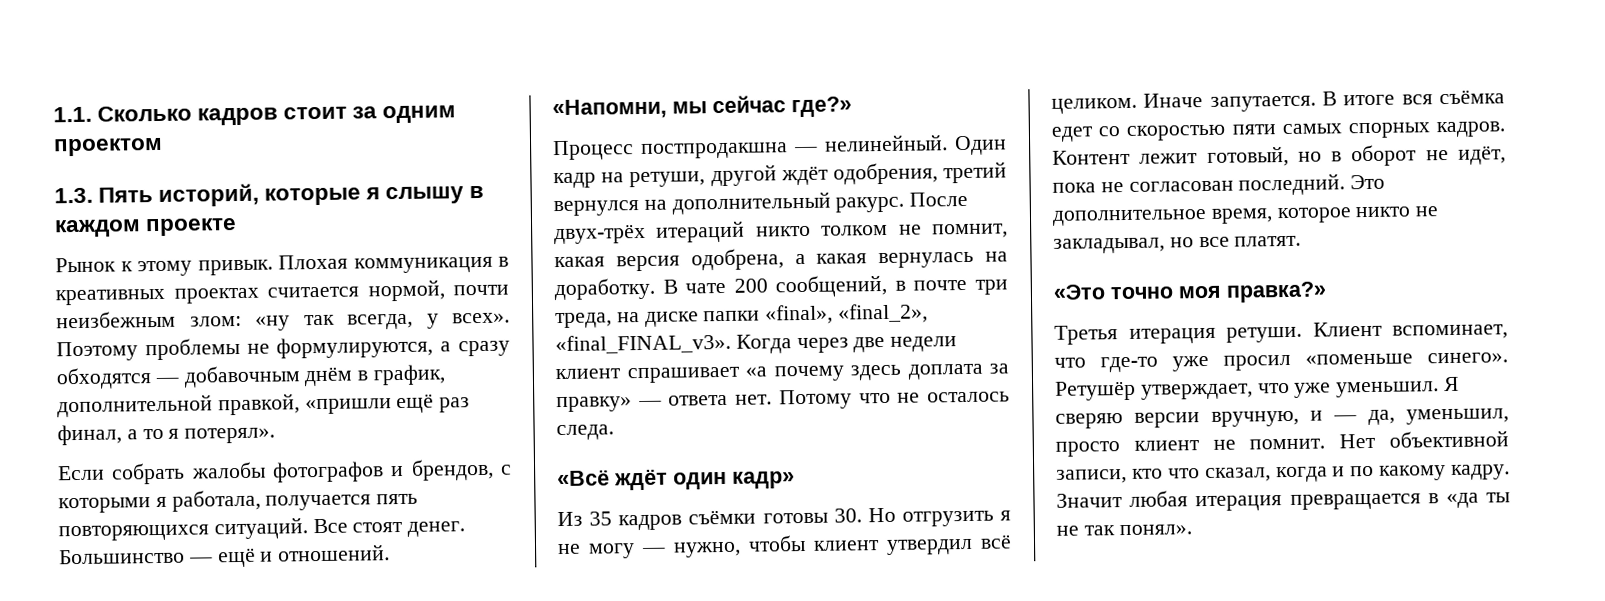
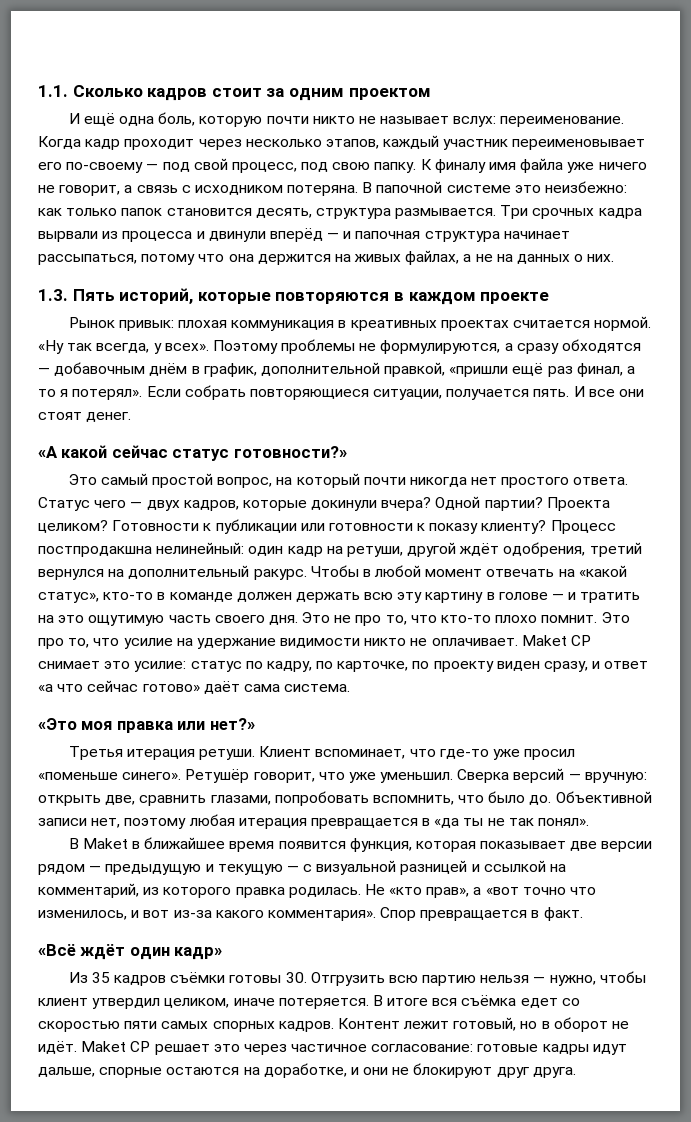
+ И ещё одна боль, которую почти никто не называет вслух: переименование. Когда кадр проходит через несколько этапов, каждый участник переименовывает его по-своему — под свой процесс, под свою папку. К финалу имя файла уже ничего не говорит, а связь с исходником потеряна. В папочной системе это неизбежно: как только папок становится десять, структура размывается. Три срочных кадра вырвали из процесса и двинули вперёд — и папочная структура начинает рассыпаться, потому что она держится на живых файлах, а не на данных о них.
- 1.3. Пять историй, которые я слышу в каждом проекте
+ 1.3. Пять историй, которые повторяются в каждом проекте
- Рынок к этому привык. Плохая коммуникация в креативных проектах считается нормой, почти неизбежным злом: «ну так всегда, у всех».
+ Рынок привык: плохая коммуникация в креативных проектах считается нормой. «Ну так всегда, у всех».
- Поэтому проблемы не формулируются, а сразу обходятся — добавочным днём в график, дополнительной правкой, «пришли ещё раз финал, а то я потерял».
- Если собрать жалобы фотографов и брендов, с которыми я работала, получается пять повторяющихся ситуаций. Все стоят денег. Большинство — ещё и отношений.
- «Напомни, мы сейчас где?»
- Процесс постпродакшна — нелинейный. Один кадр на ретуши, другой ждёт одобрения, третий вернулся на дополнительный ракурс.
+ Поэтому проблемы не формулируются, а сразу обходятся — добавочным днём в график, дополнительной правкой, «пришли ещё раз финал, а то я потерял». Если собрать повторяющиеся ситуации, получается пять. И все они стоят денег.
+ «А какой сейчас статус готовности?»
+ Это самый простой вопрос, на который почти никогда нет простого ответа. Статус чего — двух кадров, которые докинули вчера? Одной партии? Проекта целиком? Готовности к публикации или готовности к показу клиенту? Процесс постпродакшна нелинейный: один кадр на ретуши, другой ждёт одобрения, третий вернулся на дополнительный ракурс.
- После двух-трёх итераций никто толком не помнит, какая версия одобрена, а какая вернулась на доработку. В чате 200 сообщений, в почте три треда, на диске папки «final», «final_2», «final_FINAL_v3». Когда через две недели клиент спрашивает «а почему здесь доплата за правку» — ответа нет. Потому что не осталось следа.
+ Чтобы в любой момент отвечать на «какой статус», кто-то в команде должен держать всю эту картину в голове — и тратить на это ощутимую часть своего дня. Это не про то, что кто-то плохо помнит. Это про то, что усилие на удержание видимости никто не оплачивает. Maket CP снимает это усилие: статус по кадру, по карточке, по проекту виден сразу, и ответ «а что сейчас готово» даёт сама система.
+ «Это моя правка или нет?»
+ Третья итерация ретуши. Клиент вспоминает, что где-то уже просил «поменьше синего». Ретушёр говорит, что уже уменьшил. Сверка версий — вручную: открыть две, сравнить глазами, попробовать вспомнить, что было до. Объективной записи нет, поэтому любая итерация превращается в «да ты не так понял».
+ В Maket в ближайшее время появится функция, которая показывает две версии рядом — предыдущую и текущую — с визуальной разницей и ссылкой на комментарий, из которого правка родилась. Не «кто прав», а «вот точно что изменилось, и вот из-за какого комментария». Спор превращается в факт.
- Из 35 кадров съёмки готовы 30. Но отгрузить я не могу — нужно, чтобы клиент утвердил всё целиком. Иначе запутается.
+ Из 35 кадров съёмки готовы 30. Отгрузить всю партию нельзя — нужно, чтобы клиент утвердил целиком, иначе потеряется.
- Контент лежит готовый, но в оборот не идёт, пока не согласован последний. Это дополнительное время, которое никто не закладывал, но все платят.
- «Это точно моя правка?»
- Третья итерация ретуши. Клиент вспоминает, что где-то уже просил «поменьше синего». Ретушёр утверждает, что уже уменьшил. Я сверяю версии вручную, и — да, уменьшил, просто клиент не помнит. Нет объективной записи, кто что сказал, когда и по какому кадру. Значит любая итерация превращается в «да ты не так понял».
+ Контент лежит готовый, но в оборот не идёт. Maket CP решает это через частичное согласование: готовые кадры идут дальше, спорные остаются на доработке, и они не блокируют друг друга.

